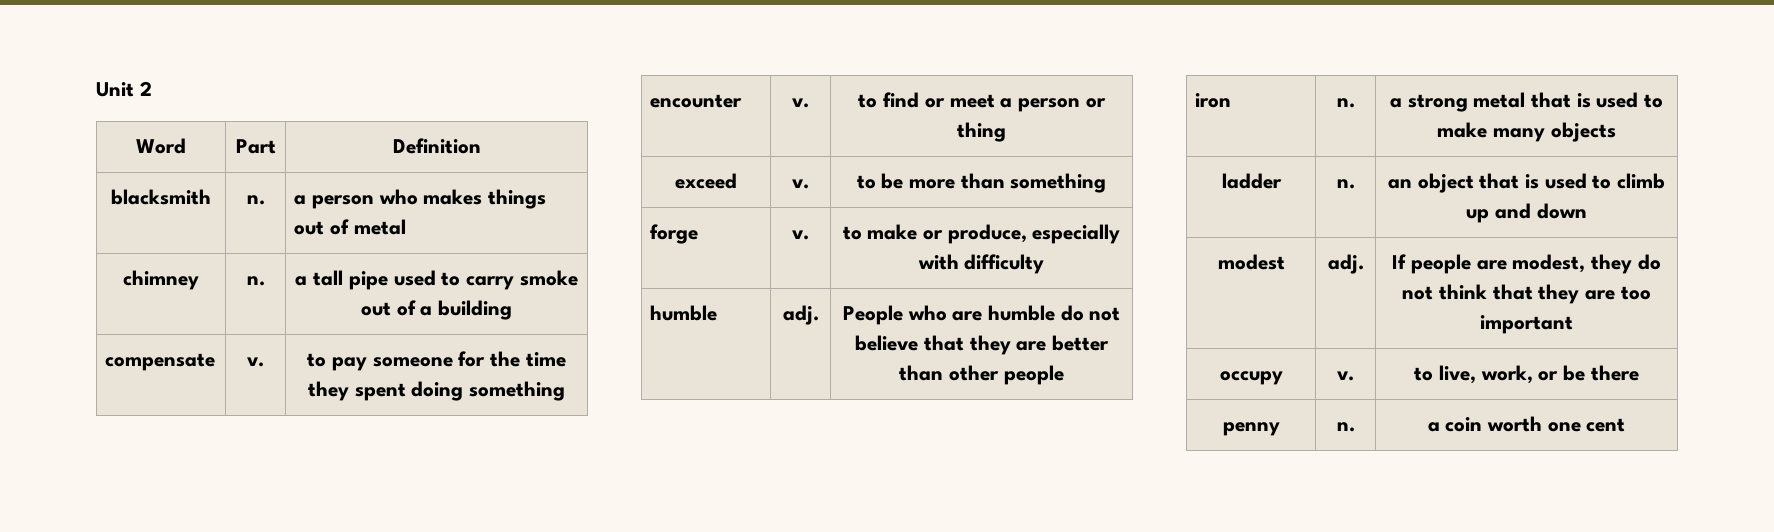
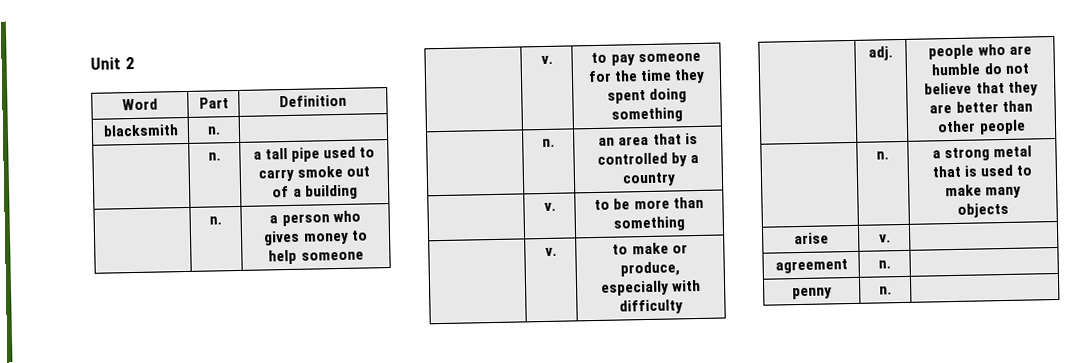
- blacksmith | n. | a person who makes things out of metal
- chimney | n. | a tall pipe used to carry smoke out of a building
+ blacksmith | n. |
+ | n. | a tall pipe used to carry smoke out of a building
- compensate | v. | to pay someone for the time they spent doing something
+ | n. | a person who gives money to help someone
+ | v. | to pay someone for the time they spent doing something
- encounter | v. | to find or meet a person or thing
- exceed | v. | to be more than something
+ | n. | an area that is controlled by a country
+ | v. | to be more than something
- forge | v. | to make or produce, especially with difficulty
+ | v. | to make or produce, especially with difficulty
- humble | adj. | People who are humble do not believe that they are better than other people
+ | adj. | people who are humble do not believe that they are better than other people
- iron | n. | a strong metal that is used to make many objects
+ | n. | a strong metal that is used to make many objects
- ladder | n. | an object that is used to climb up and down
- modest | adj. | If people are modest, they do not think that they are too important
- occupy | v. | to live, work, or be there
- penny | n. | a coin worth one cent
+ arise | v. |
+ agreement | n. |
+ penny | n. |

